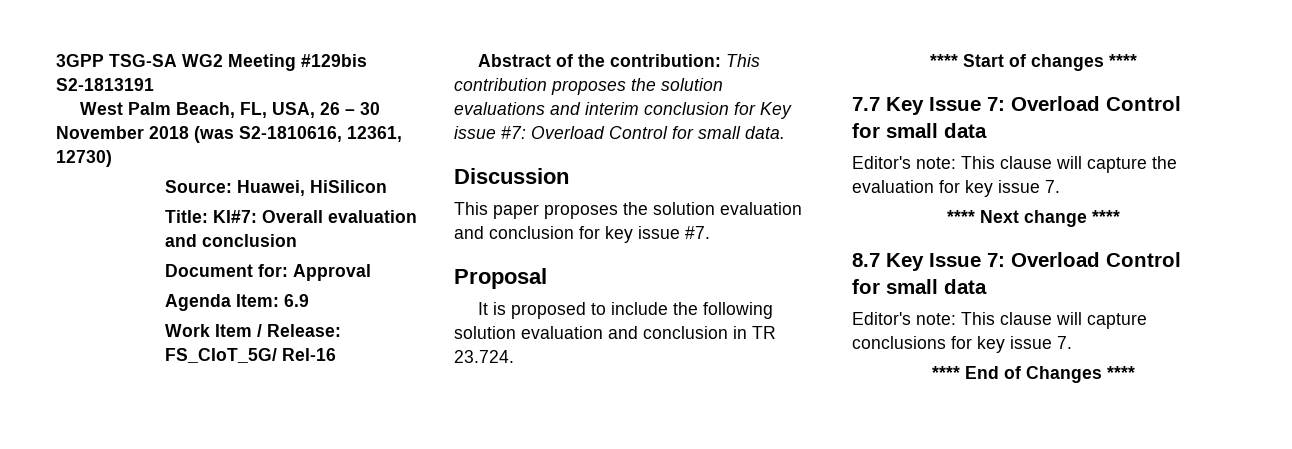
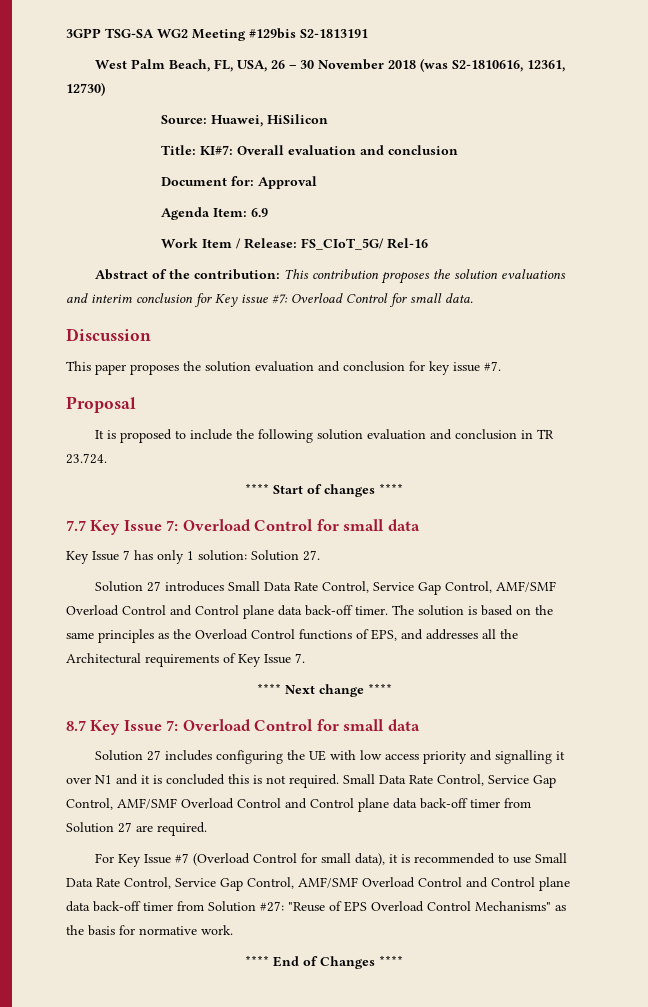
- Editor's note: This clause will capture the evaluation for key issue 7.
+ Key Issue 7 has only 1 solution: Solution 27.
+ Solution 27 introduces Small Data Rate Control, Service Gap Control, AMF/SMF Overload Control and Control plane data back-off timer. The solution is based on the same principles as the Overload Control functions of EPS, and addresses all the Architectural requirements of Key Issue 7.
- Editor's note: This clause will capture conclusions for key issue 7.
+ Solution 27 includes configuring the UE with low access priority and signalling it over N1 and it is concluded this is not required. Small Data Rate Control, Service Gap Control, AMF/SMF Overload Control and Control plane data back-off timer from Solution 27 are required.
+ For Key Issue #7 (Overload Control for small data), it is recommended to use Small Data Rate Control, Service Gap Control, AMF/SMF Overload Control and Control plane data back-off timer from Solution #27: "Reuse of EPS Overload Control Mechanisms" as the basis for normative work.

